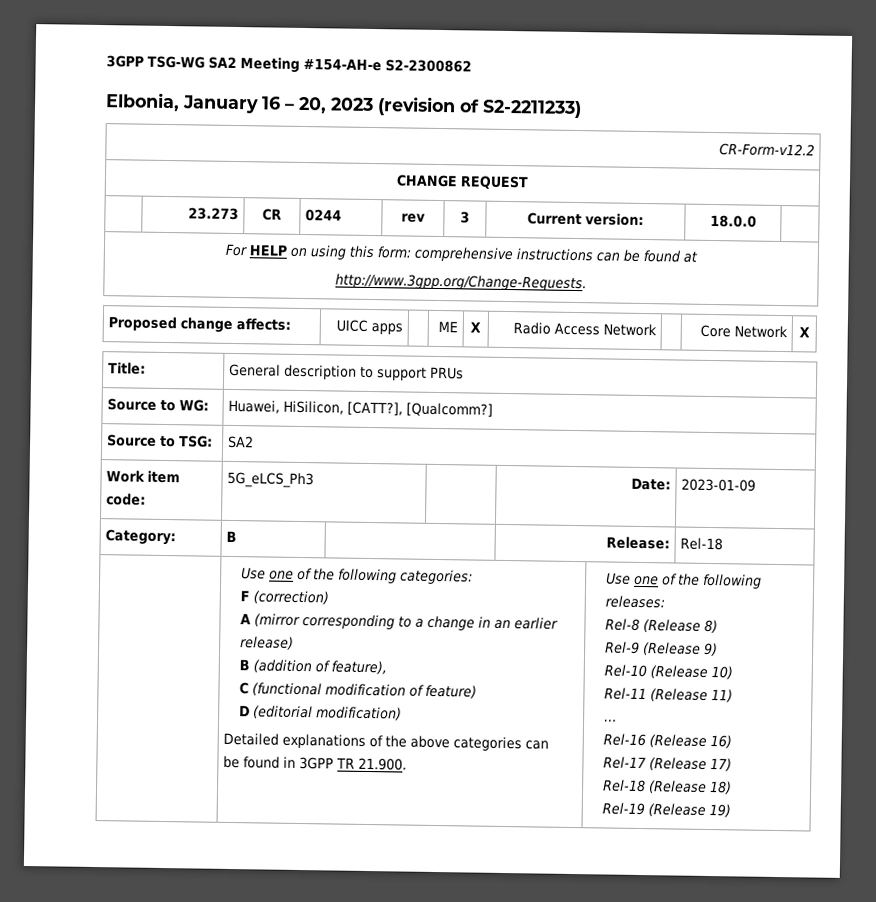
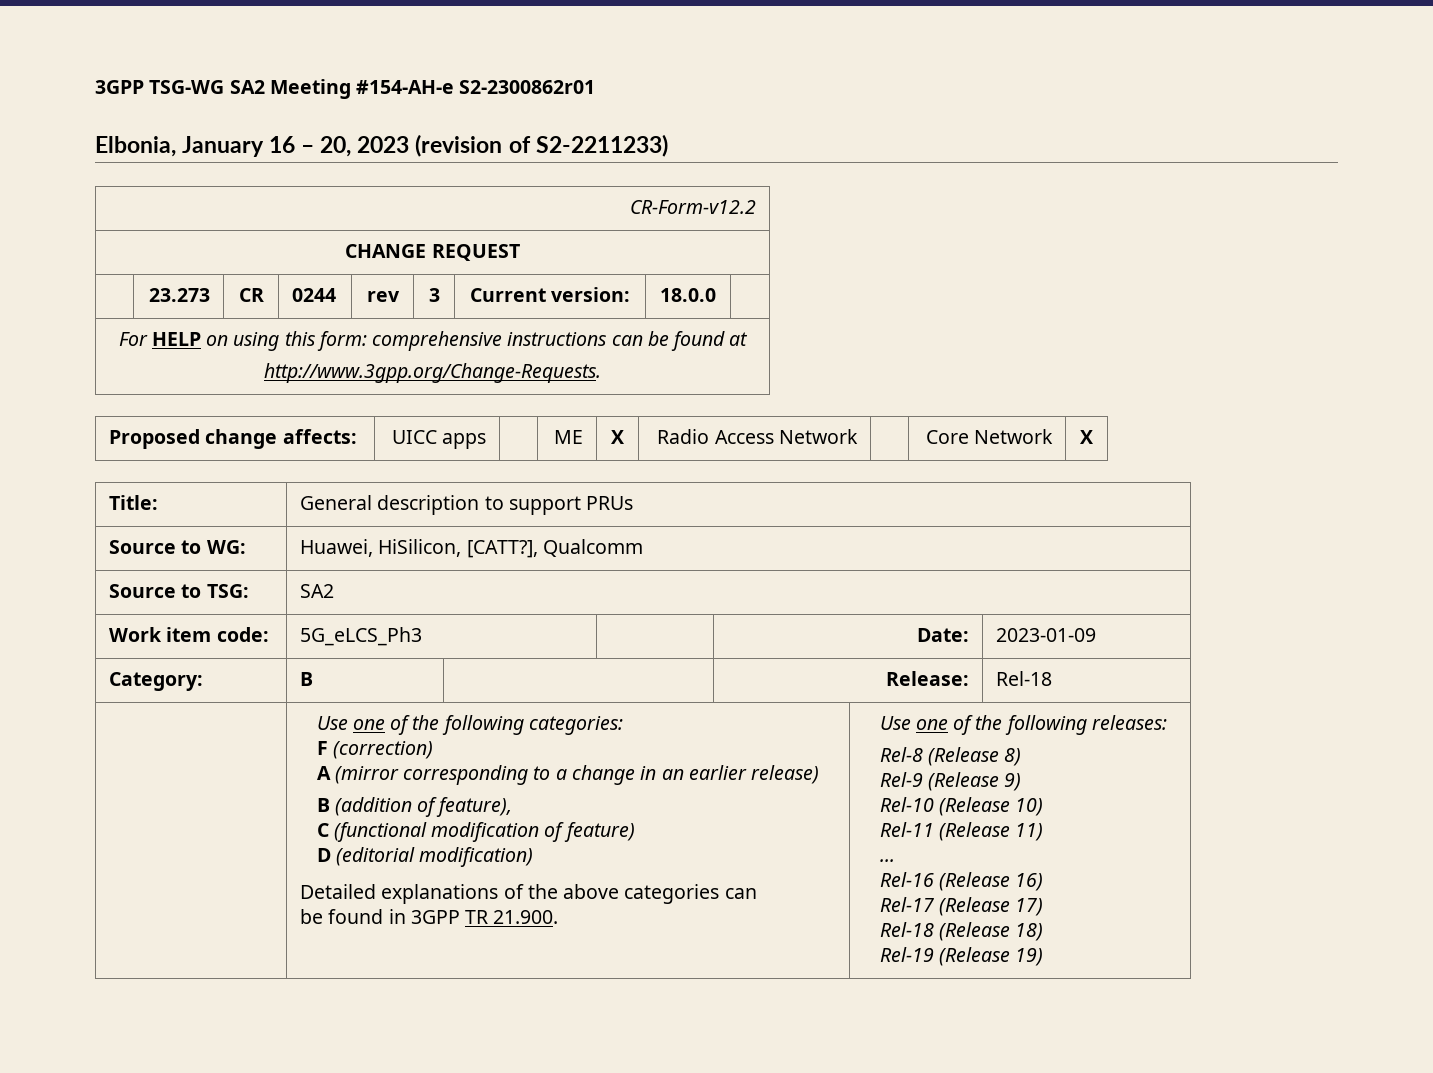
- 3GPP TSG-WG SA2 Meeting #154-AH-e S2-2300862
+ 3GPP TSG-WG SA2 Meeting #154-AH-e S2-2300862r01
- Source to WG: | Huawei, HiSilicon, [CATT?], [Qualcomm?]
+ Source to WG: | Huawei, HiSilicon, [CATT?], Qualcomm

